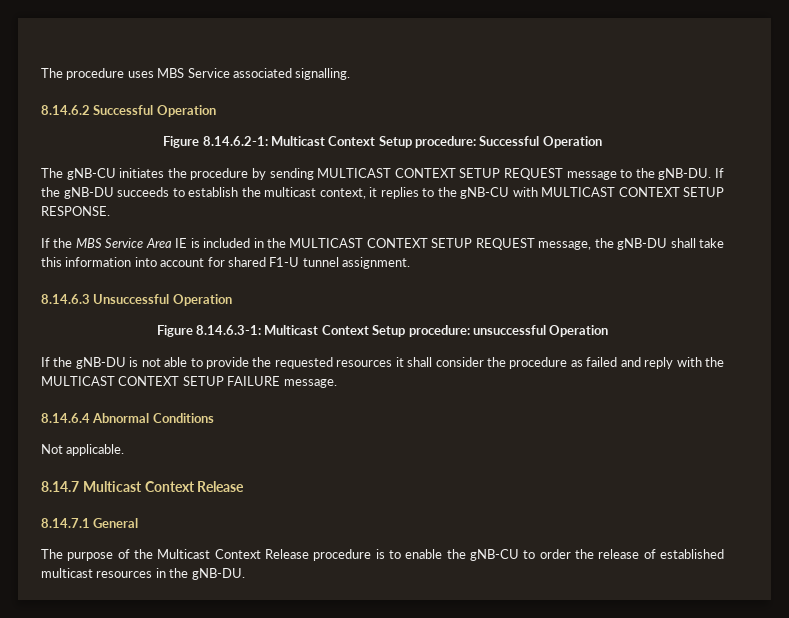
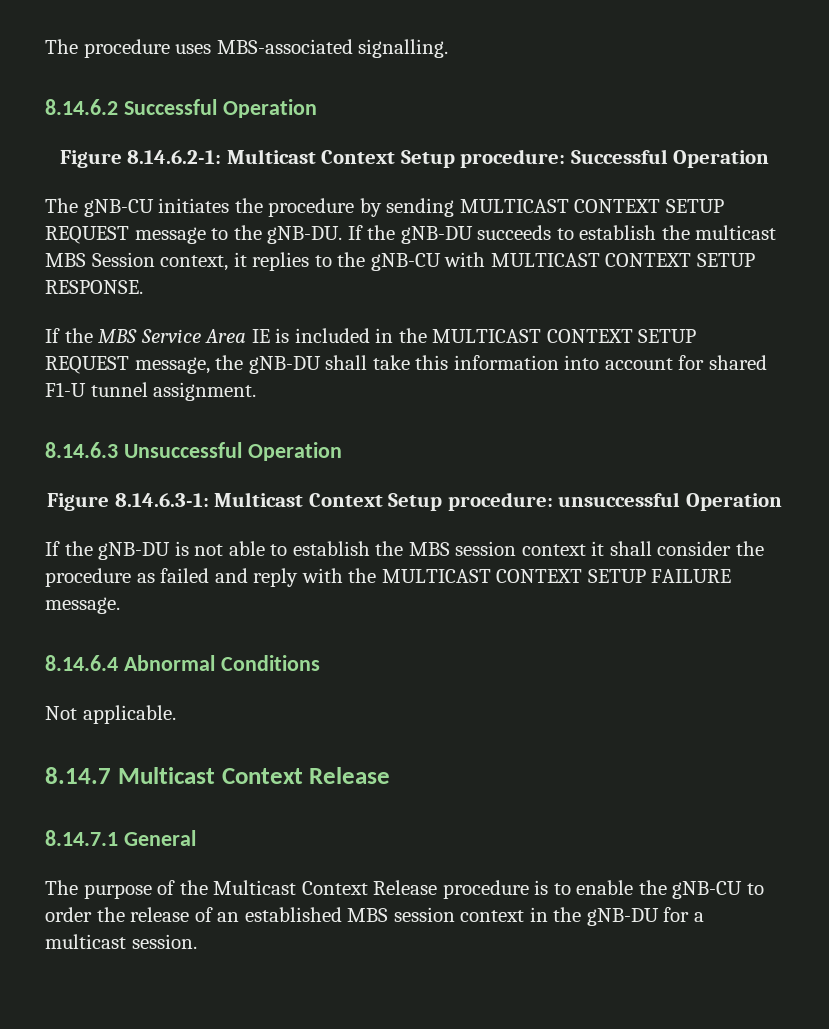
- The procedure uses MBS Service associated signalling.
+ The procedure uses MBS-associated signalling.
- If the gNB-DU succeeds to establish the multicast context, it replies to the gNB-CU with MULTICAST CONTEXT SETUP RESPONSE.
+ If the gNB-DU succeeds to establish the multicast MBS Session context, it replies to the gNB-CU with MULTICAST CONTEXT SETUP RESPONSE.
- If the gNB-DU is not able to provide the requested resources it shall consider the procedure as failed and reply with the MULTICAST CONTEXT SETUP FAILURE message.
+ If the gNB-DU is not able to establish the MBS session context it shall consider the procedure as failed and reply with the MULTICAST CONTEXT SETUP FAILURE message.
- The purpose of the Multicast Context Release procedure is to enable the gNB-CU to order the release of established multicast resources in the gNB-DU.
+ The purpose of the Multicast Context Release procedure is to enable the gNB-CU to order the release of an established MBS session context in the gNB-DU for a multicast session.

